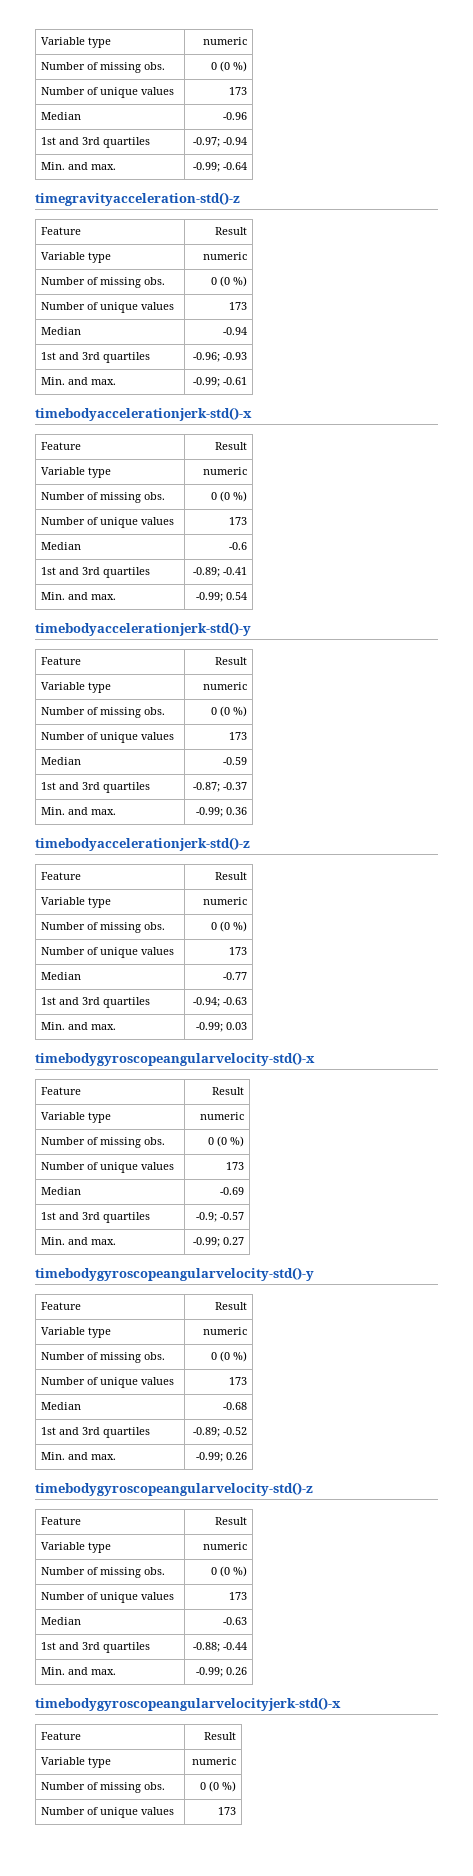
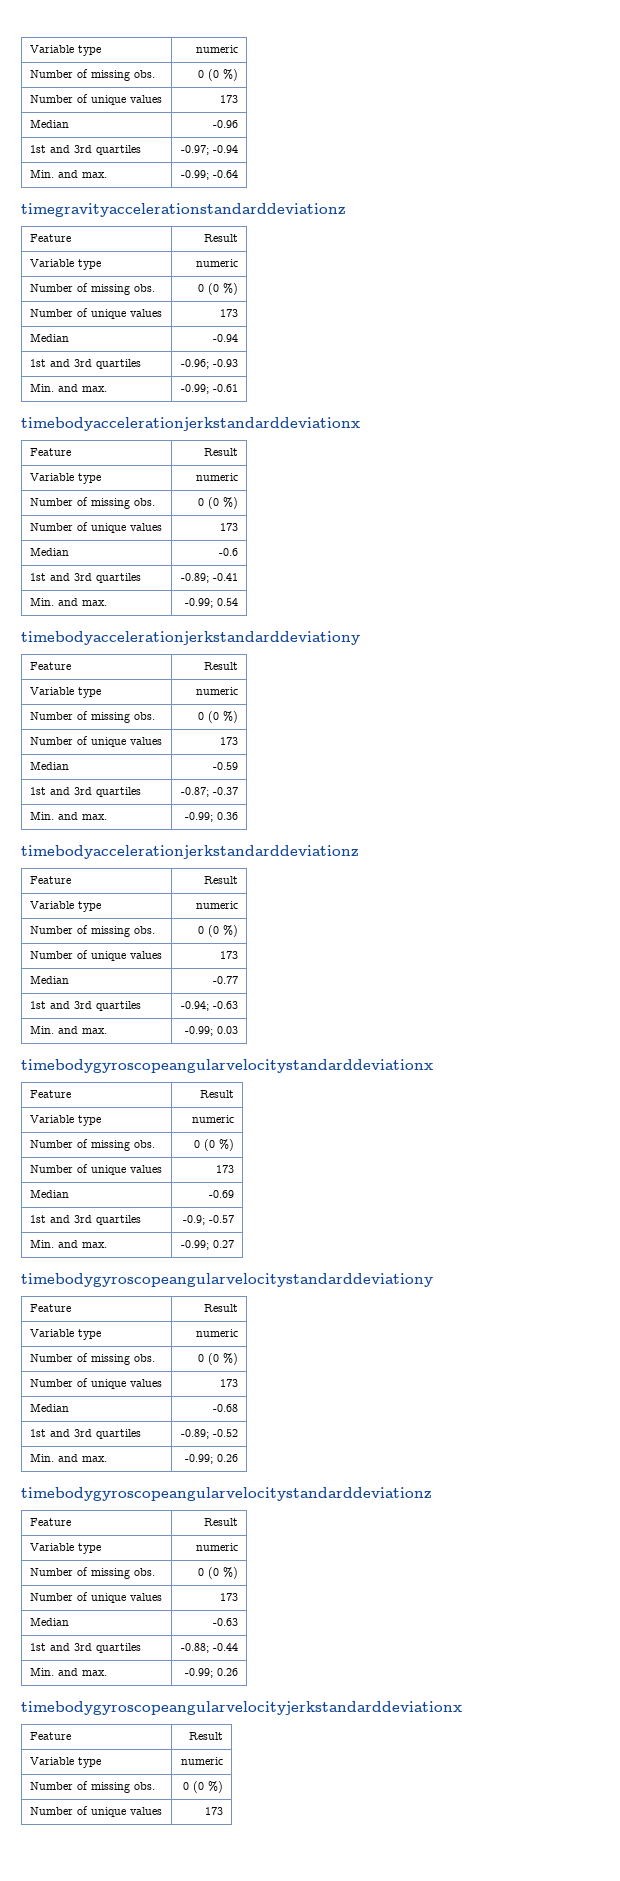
- timegravityacceleration-std()-z
+ timegravityaccelerationstandarddeviationz
- timebodyaccelerationjerk-std()-x
+ timebodyaccelerationjerkstandarddeviationx
- timebodyaccelerationjerk-std()-y
+ timebodyaccelerationjerkstandarddeviationy
- timebodyaccelerationjerk-std()-z
+ timebodyaccelerationjerkstandarddeviationz
- timebodygyroscopeangularvelocity-std()-x
+ timebodygyroscopeangularvelocitystandarddeviationx
- timebodygyroscopeangularvelocity-std()-y
+ timebodygyroscopeangularvelocitystandarddeviationy
- timebodygyroscopeangularvelocity-std()-z
+ timebodygyroscopeangularvelocitystandarddeviationz
- timebodygyroscopeangularvelocityjerk-std()-x
+ timebodygyroscopeangularvelocityjerkstandarddeviationx

